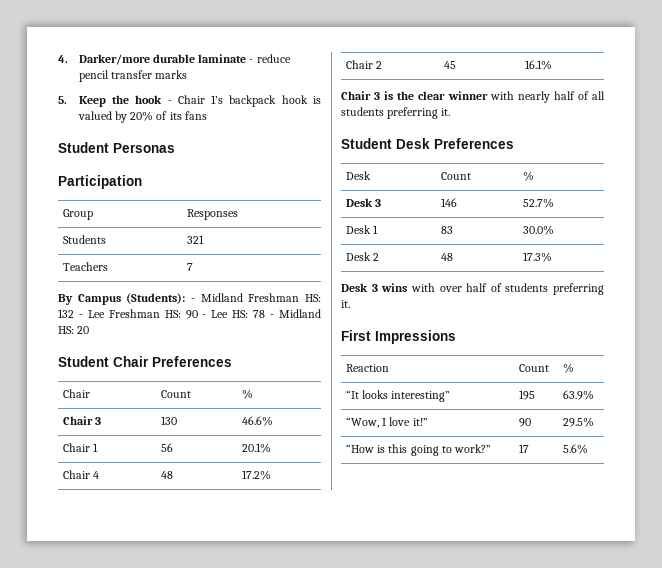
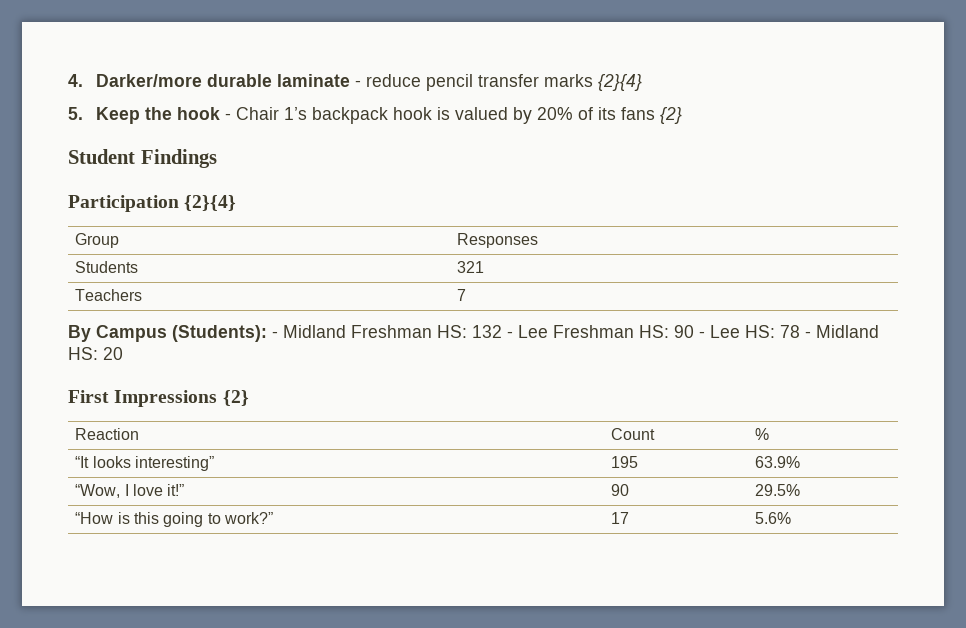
- 4. Darker/more durable laminate - reduce pencil transfer marks
+ 4. Darker/more durable laminate - reduce pencil transfer marks {2}{4}
- 5. Keep the hook - Chair 1’s backpack hook is valued by 20% of its fans
- Student Personas
+ 5. Keep the hook - Chair 1’s backpack hook is valued by 20% of its fans {2}
+ Student Findings
- Participation
+ Participation {2}{4}
- Student Chair Preferences
- Chair | Count | %
- Chair 3 | 130 | 46.6%
- Chair 1 | 56 | 20.1%
- Chair 4 | 48 | 17.2%
- Chair 2 | 45 | 16.1%
- Chair 3 is the clear winner with nearly half of all students preferring it.
- Student Desk Preferences
- Desk | Count | %
- Desk 3 | 146 | 52.7%
- Desk 1 | 83 | 30.0%
- Desk 2 | 48 | 17.3%
- Desk 3 wins with over half of students preferring it.
- First Impressions
+ First Impressions {2}

